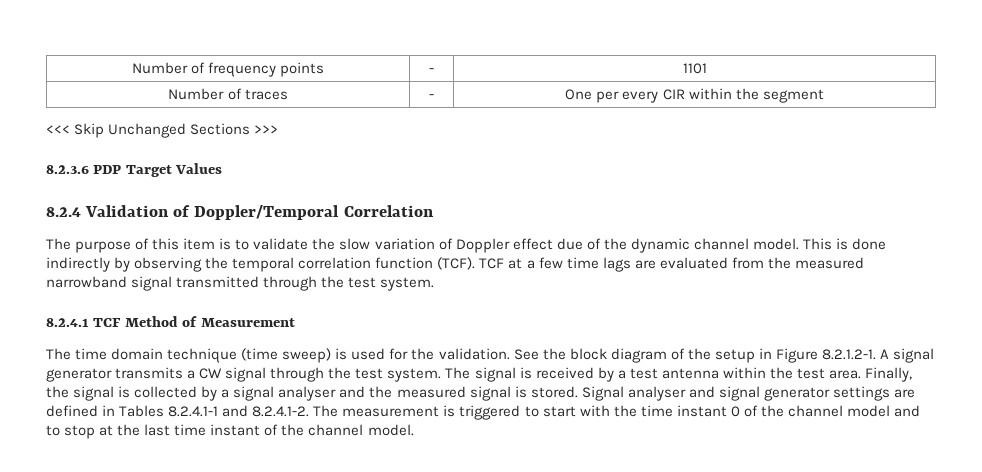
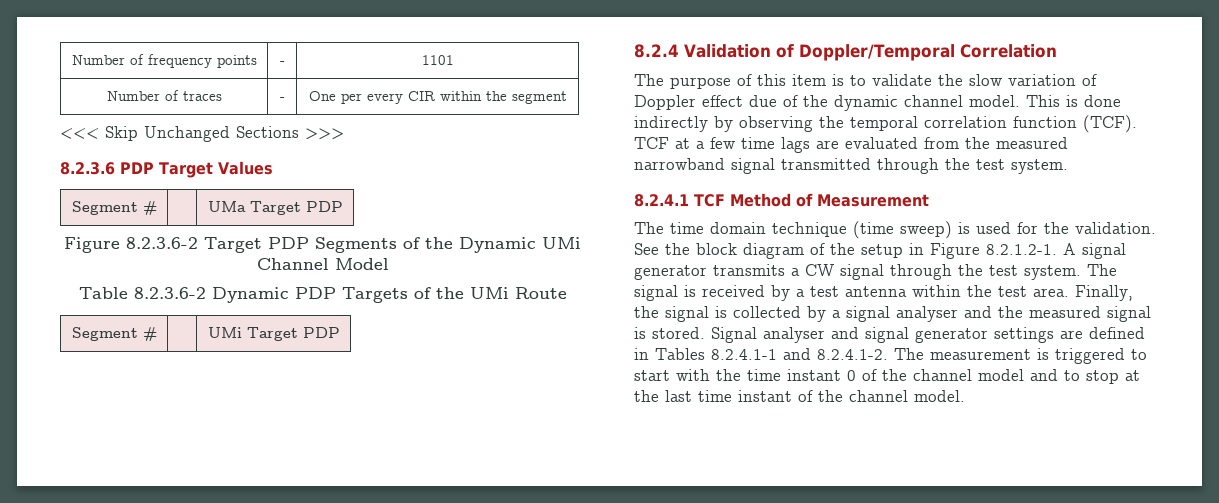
+ Segment # | | UMa Target PDP
+ Figure 8.2.3.6-2 Target PDP Segments of the Dynamic UMi Channel Model
+ Table 8.2.3.6-2 Dynamic PDP Targets of the UMi Route
+ Segment # | | UMi Target PDP

